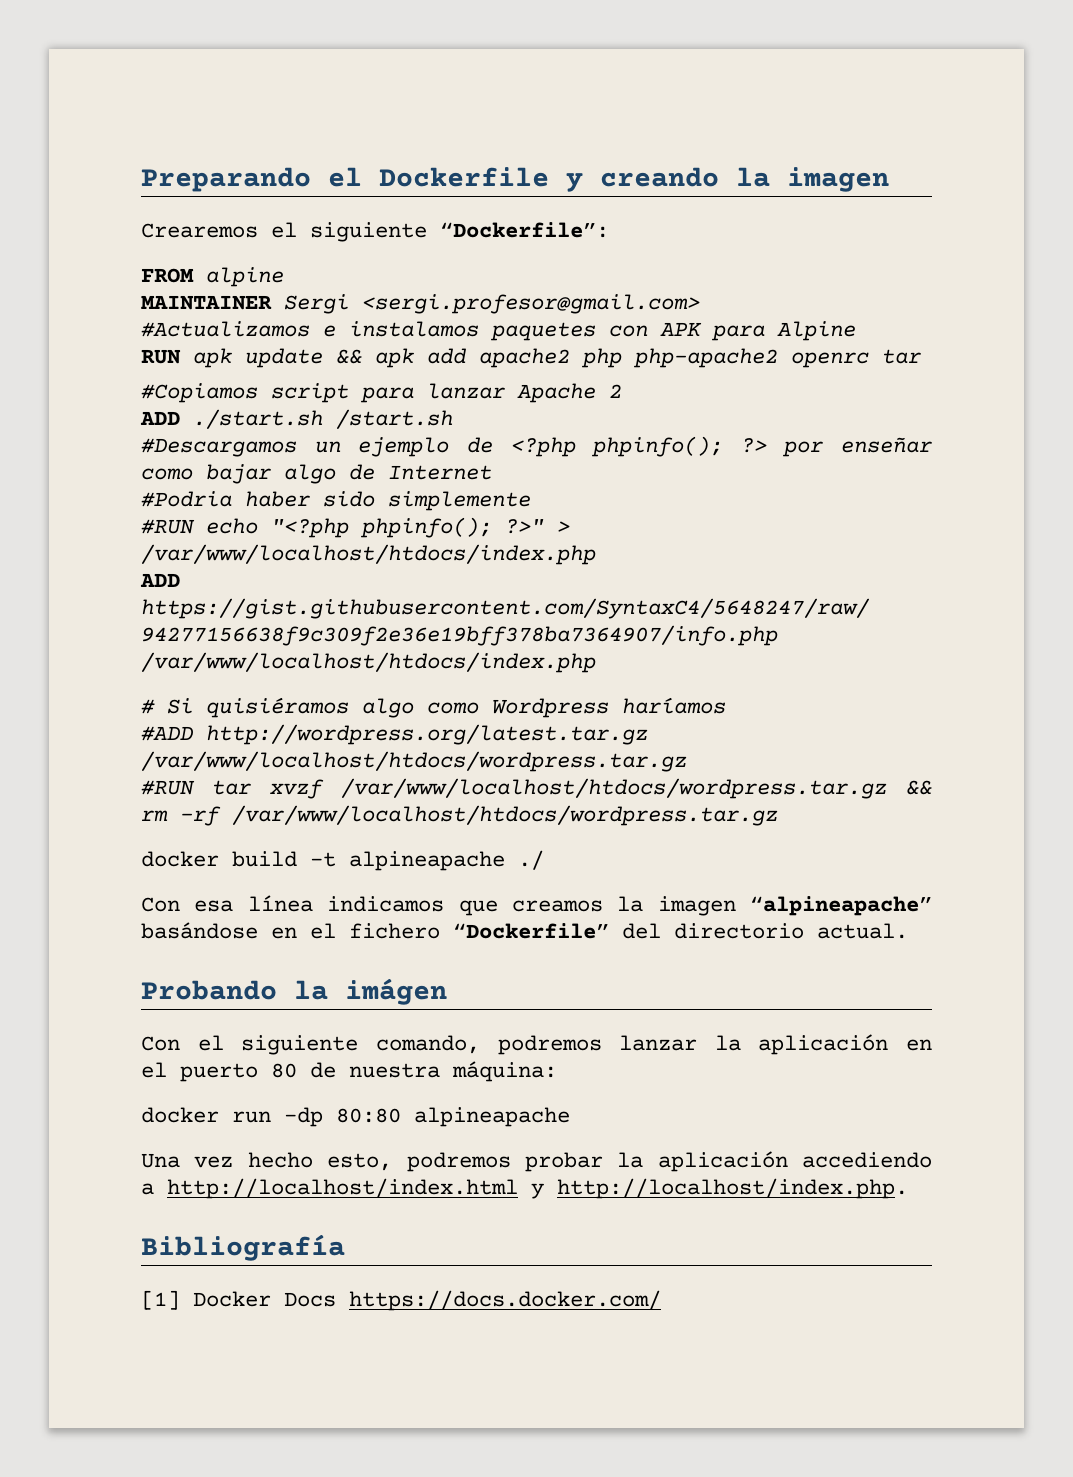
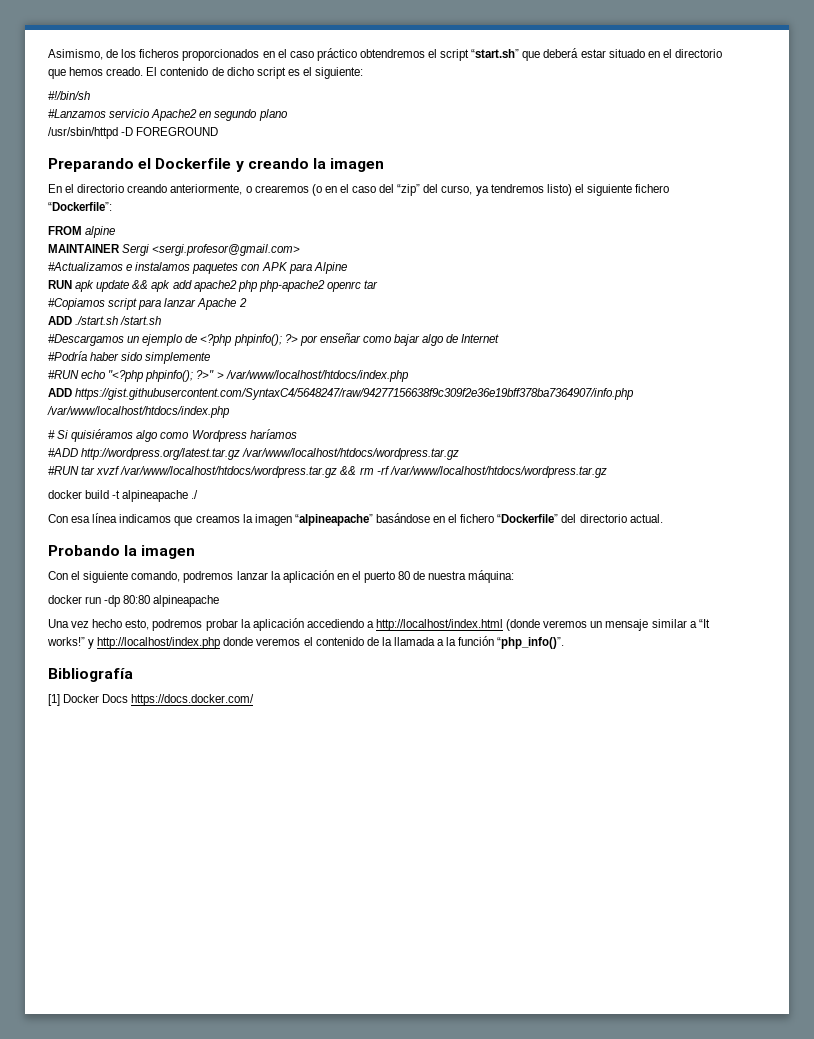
+ Asimismo, de los ficheros proporcionados en el caso práctico obtendremos el script “start.sh” que deberá estar situado en el directorio que hemos creado. El contenido de dicho script es el siguiente:
+ #!/bin/sh
+ #Lanzamos servicio Apache2 en segundo plano
+ /usr/sbin/httpd -D FOREGROUND
- Crearemos el siguiente “Dockerfile”:
+ En el directorio creando anteriormente, o crearemos (o en el caso del “zip” del curso, ya tendremos listo) el siguiente fichero “Dockerfile”:
- #Podria haber sido simplemente
+ #Podría haber sido simplemente
- Probando la imágen
+ Probando la imagen
- Una vez hecho esto, podremos probar la aplicación accediendo a http://localhost/index.html y http://localhost/index.php.
+ Una vez hecho esto, podremos probar la aplicación accediendo a http://localhost/index.html (donde veremos un mensaje similar a “It works!” y http://localhost/index.php donde veremos el contenido de la llamada a la función “php_info()”.

